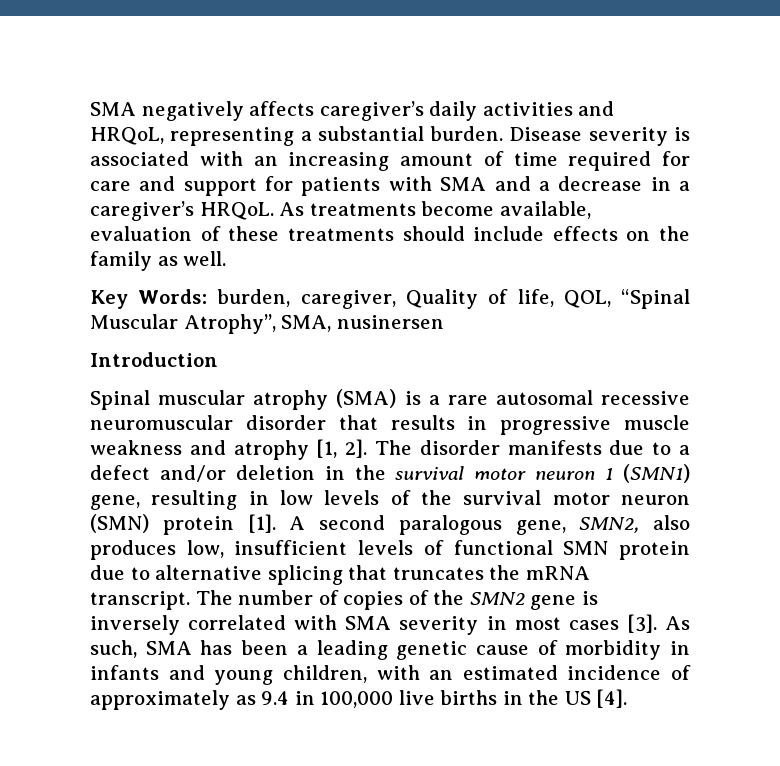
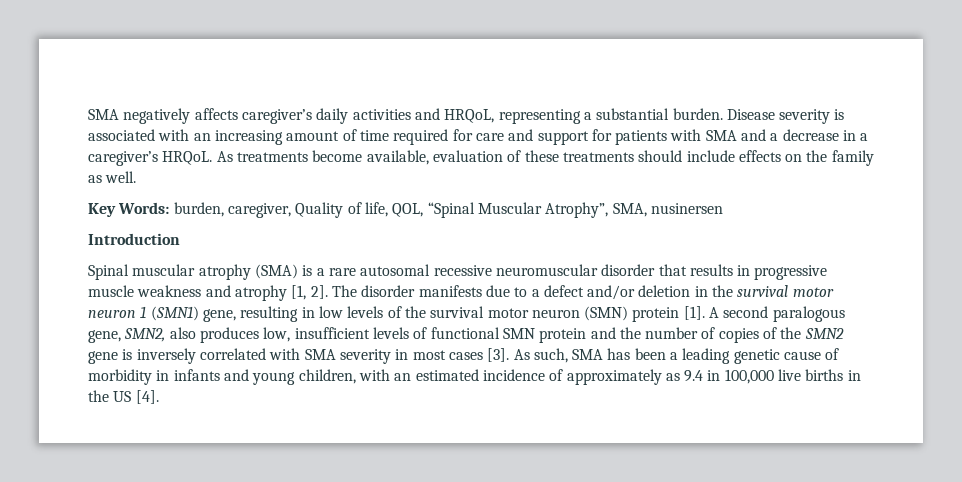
- A second paralogous gene, SMN2, also produces low, insufficient levels of functional SMN protein due to alternative splicing that truncates the mRNA transcript. The number of copies of the SMN2 gene is inversely correlated with SMA severity in most cases [3].
+ A second paralogous gene, SMN2, also produces low, insufficient levels of functional SMN protein and the number of copies of the SMN2 gene is inversely correlated with SMA severity in most cases [3].

